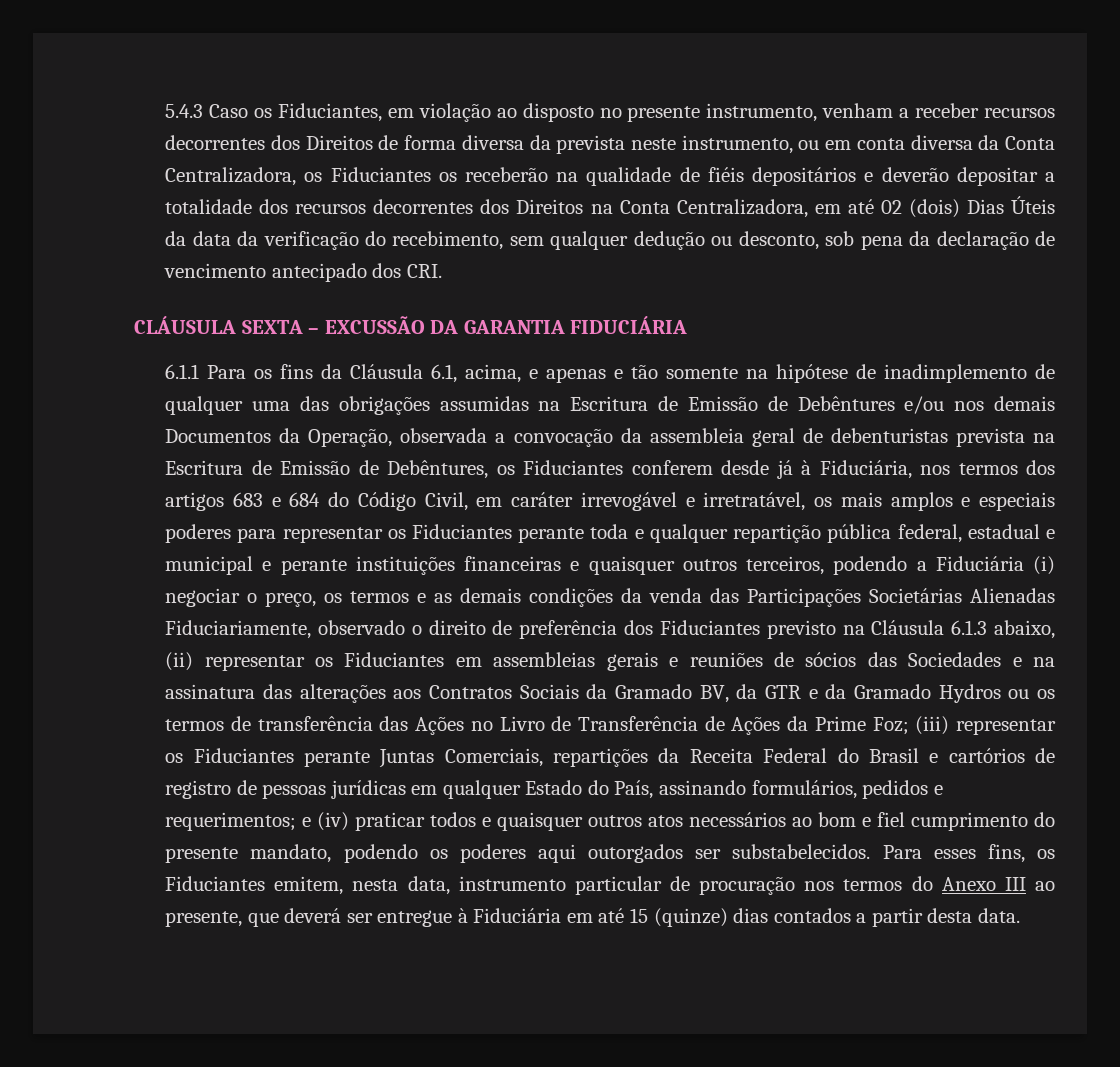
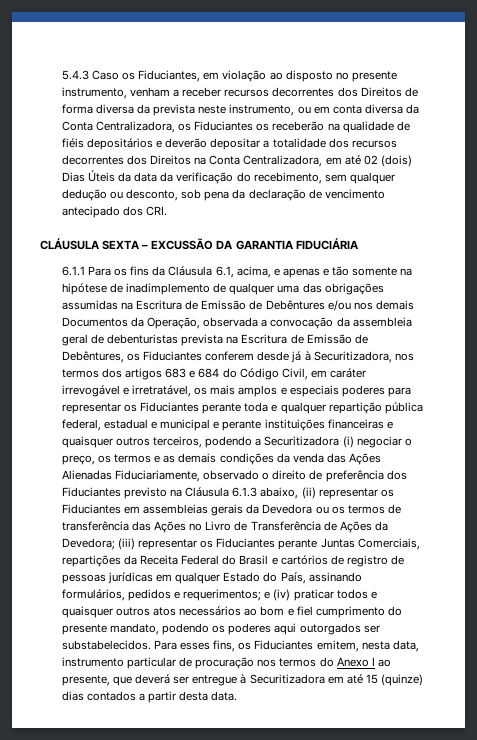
- 6.1.1 Para os fins da Cláusula 6.1, acima, e apenas e tão somente na hipótese de inadimplemento de qualquer uma das obrigações assumidas na Escritura de Emissão de Debêntures e/ou nos demais Documentos da Operação, observada a convocação da assembleia geral de debenturistas prevista na Escritura de Emissão de Debêntures, os Fiduciantes conferem desde já à Fiduciária, nos termos dos artigos 683 e 684 do Código Civil, em caráter irrevogável e irretratável, os mais amplos e especiais poderes para representar os Fiduciantes perante toda e qualquer repartição pública federal, estadual e municipal e perante instituições financeiras e quaisquer outros terceiros, podendo a Fiduciária (i) negociar o preço, os termos e as demais condições da venda das Participações Societárias Alienadas Fiduciariamente, observado o direito de preferência dos Fiduciantes previsto na Cláusula 6.1.3 abaixo, (ii) representar os Fiduciantes em assembleias gerais e reuniões de sócios das Sociedades e na assinatura das alterações aos Contratos Sociais da Gramado BV, da GTR e da Gramado Hydros ou os termos de transferência das Ações no Livro de Transferência de Ações da Prime Foz;
+ 6.1.1 Para os fins da Cláusula 6.1, acima, e apenas e tão somente na hipótese de inadimplemento de qualquer uma das obrigações assumidas na Escritura de Emissão de Debêntures e/ou nos demais Documentos da Operação, observada a convocação da assembleia geral de debenturistas prevista na Escritura de Emissão de Debêntures, os Fiduciantes conferem desde já à Securitizadora, nos termos dos artigos 683 e 684 do Código Civil, em caráter irrevogável e irretratável, os mais amplos e especiais poderes para representar os Fiduciantes perante toda e qualquer repartição pública federal, estadual e municipal e perante instituições financeiras e quaisquer outros terceiros, podendo a Securitizadora (i) negociar o preço, os termos e as demais condições da venda das Ações Alienadas Fiduciariamente, observado o direito de preferência dos Fiduciantes previsto na Cláusula 6.1.3 abaixo, (ii) representar os Fiduciantes em assembleias gerais da Devedora ou os termos de transferência das Ações no Livro de Transferência de Ações da Devedora;
- Para esses fins, os Fiduciantes emitem, nesta data, instrumento particular de procuração nos termos do Anexo III ao presente, que deverá ser entregue à Fiduciária em até 15 (quinze) dias contados a partir desta data.
+ Para esses fins, os Fiduciantes emitem, nesta data, instrumento particular de procuração nos termos do Anexo I ao presente, que deverá ser entregue à Securitizadora em até 15 (quinze) dias contados a partir desta data.

